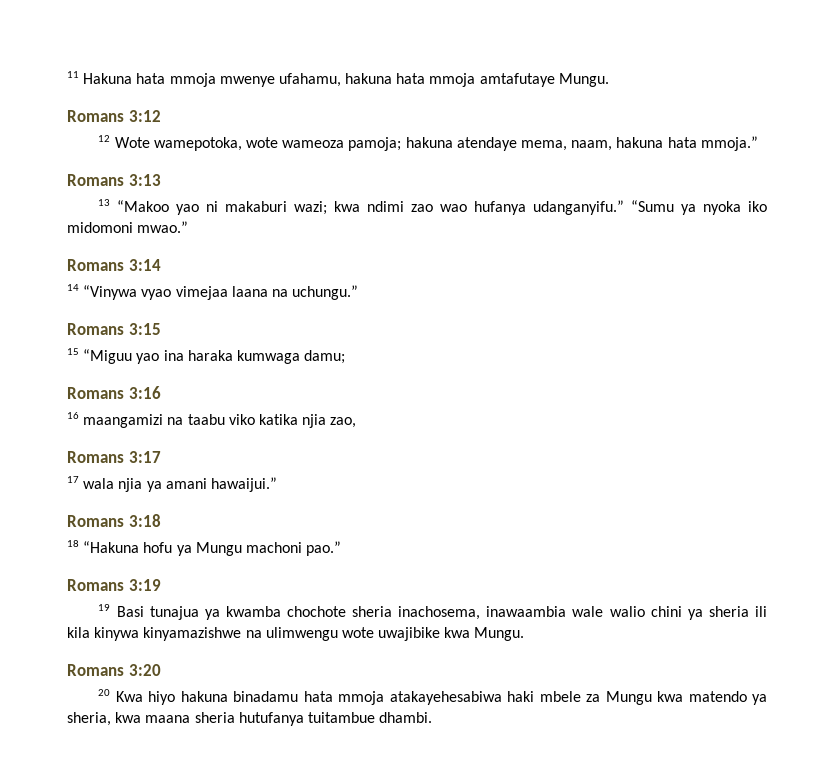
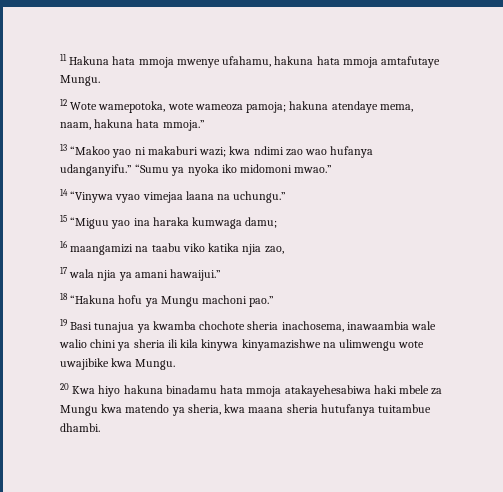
- Romans 3:12
- Romans 3:13
- Romans 3:14
- Romans 3:15
- Romans 3:16
- Romans 3:17
- Romans 3:18
- Romans 3:19
- Romans 3:20

